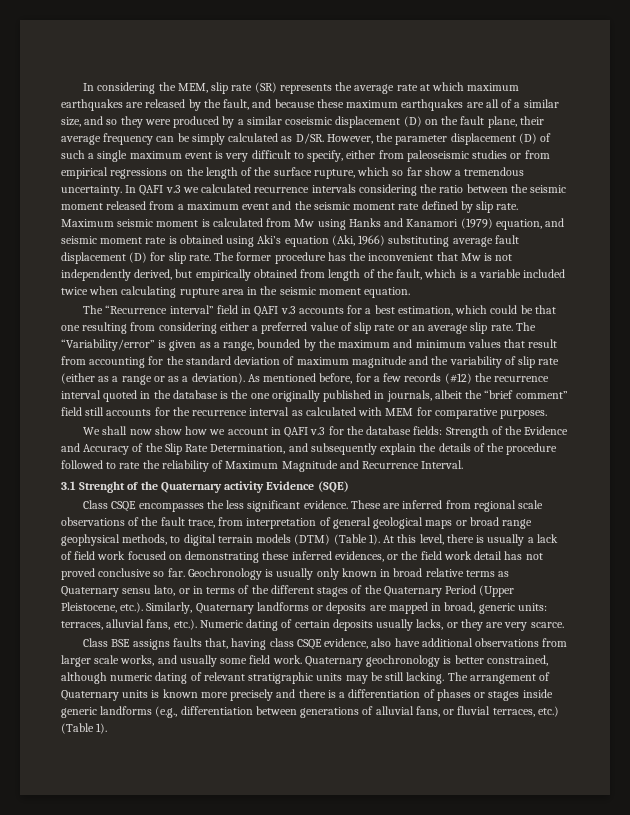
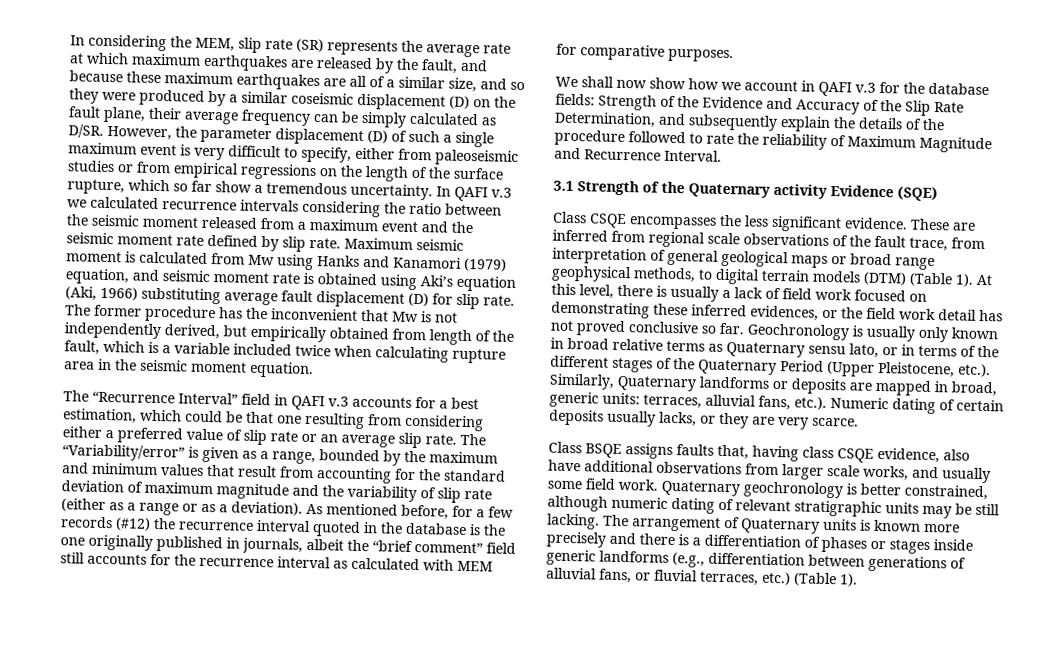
- The “Recurrence interval” field in QAFI v.3 accounts for a best estimation, which could be that one resulting from considering either a preferred value of slip rate or an average slip rate.
+ The “Recurrence Interval” field in QAFI v.3 accounts for a best estimation, which could be that one resulting from considering either a preferred value of slip rate or an average slip rate.
- 3.1 Strenght of the Quaternary activity Evidence (SQE)
+ 3.1 Strength of the Quaternary activity Evidence (SQE)
- Class BSE assigns faults that, having class CSQE evidence, also have additional observations from larger scale works, and usually some field work.
+ Class BSQE assigns faults that, having class CSQE evidence, also have additional observations from larger scale works, and usually some field work.

